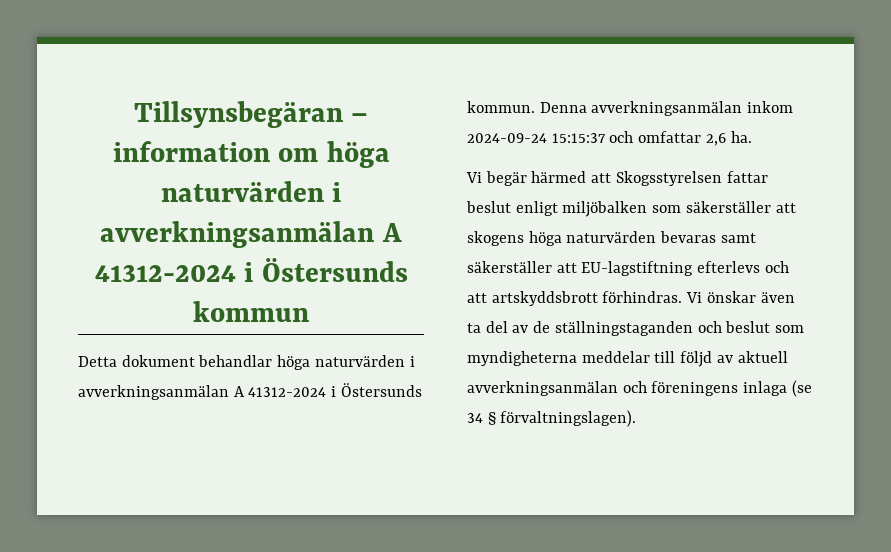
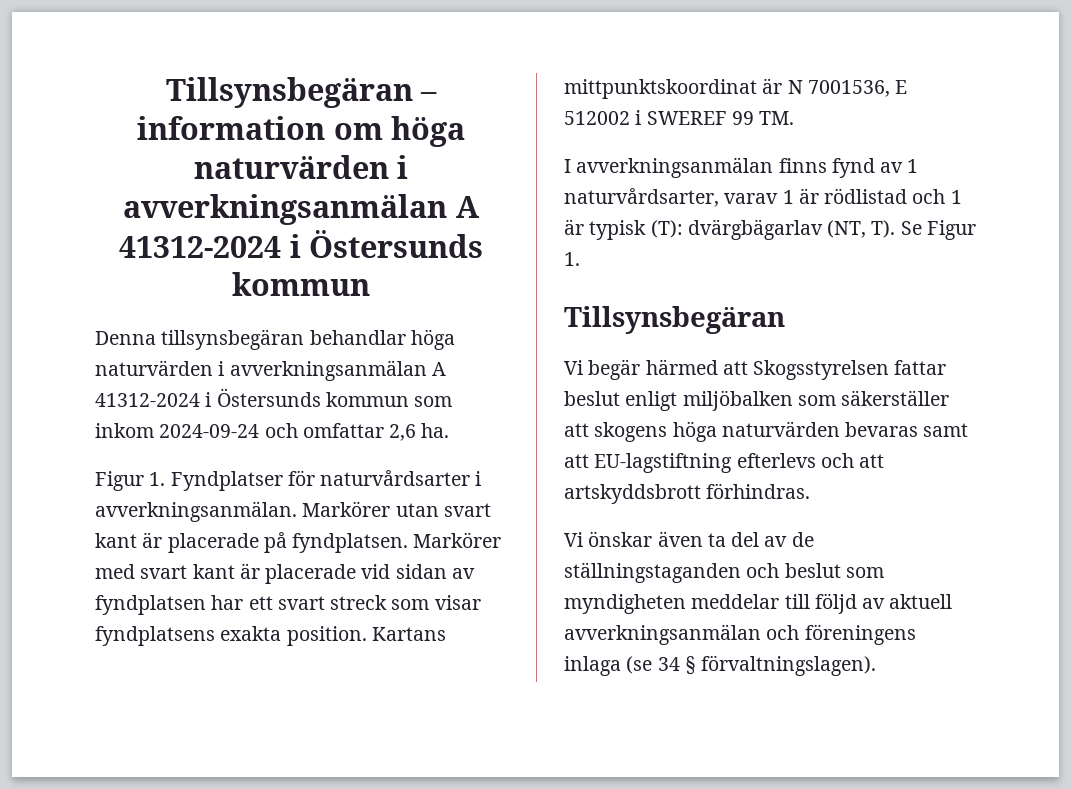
- Detta dokument behandlar höga naturvärden i avverkningsanmälan A 41312-2024 i Östersunds kommun. Denna avverkningsanmälan inkom 2024-09-24 15:15:37 och omfattar 2,6 ha.
+ Denna tillsynsbegäran behandlar höga naturvärden i avverkningsanmälan A 41312-2024 i Östersunds kommun som inkom 2024-09-24 och omfattar 2,6 ha.
+ Figur 1. Fyndplatser för naturvårdsarter i avverkningsanmälan. Markörer utan svart kant är placerade på fyndplatsen. Markörer med svart kant är placerade vid sidan av fyndplatsen har ett svart streck som visar fyndplatsens exakta position. Kartans mittpunktskoordinat är N 7001536, E 512002 i SWEREF 99 TM.
+ I avverkningsanmälan finns fynd av 1 naturvårdsarter, varav 1 är rödlistad och 1 är typisk (T): dvärgbägarlav (NT, T). Se Figur 1.
+ Tillsynsbegäran
- Vi begär härmed att Skogsstyrelsen fattar beslut enligt miljöbalken som säkerställer att skogens höga naturvärden bevaras samt säkerställer att EU-lagstiftning efterlevs och att artskyddsbrott förhindras. Vi önskar även ta del av de ställningstaganden och beslut som myndigheterna meddelar till följd av aktuell avverkningsanmälan och föreningens inlaga (se 34 § förvaltningslagen).
+ Vi begär härmed att Skogsstyrelsen fattar beslut enligt miljöbalken som säkerställer att skogens höga naturvärden bevaras samt att EU-lagstiftning efterlevs och att artskyddsbrott förhindras.
+ Vi önskar även ta del av de ställningstaganden och beslut som myndigheten meddelar till följd av aktuell avverkningsanmälan och föreningens inlaga (se 34 § förvaltningslagen).

